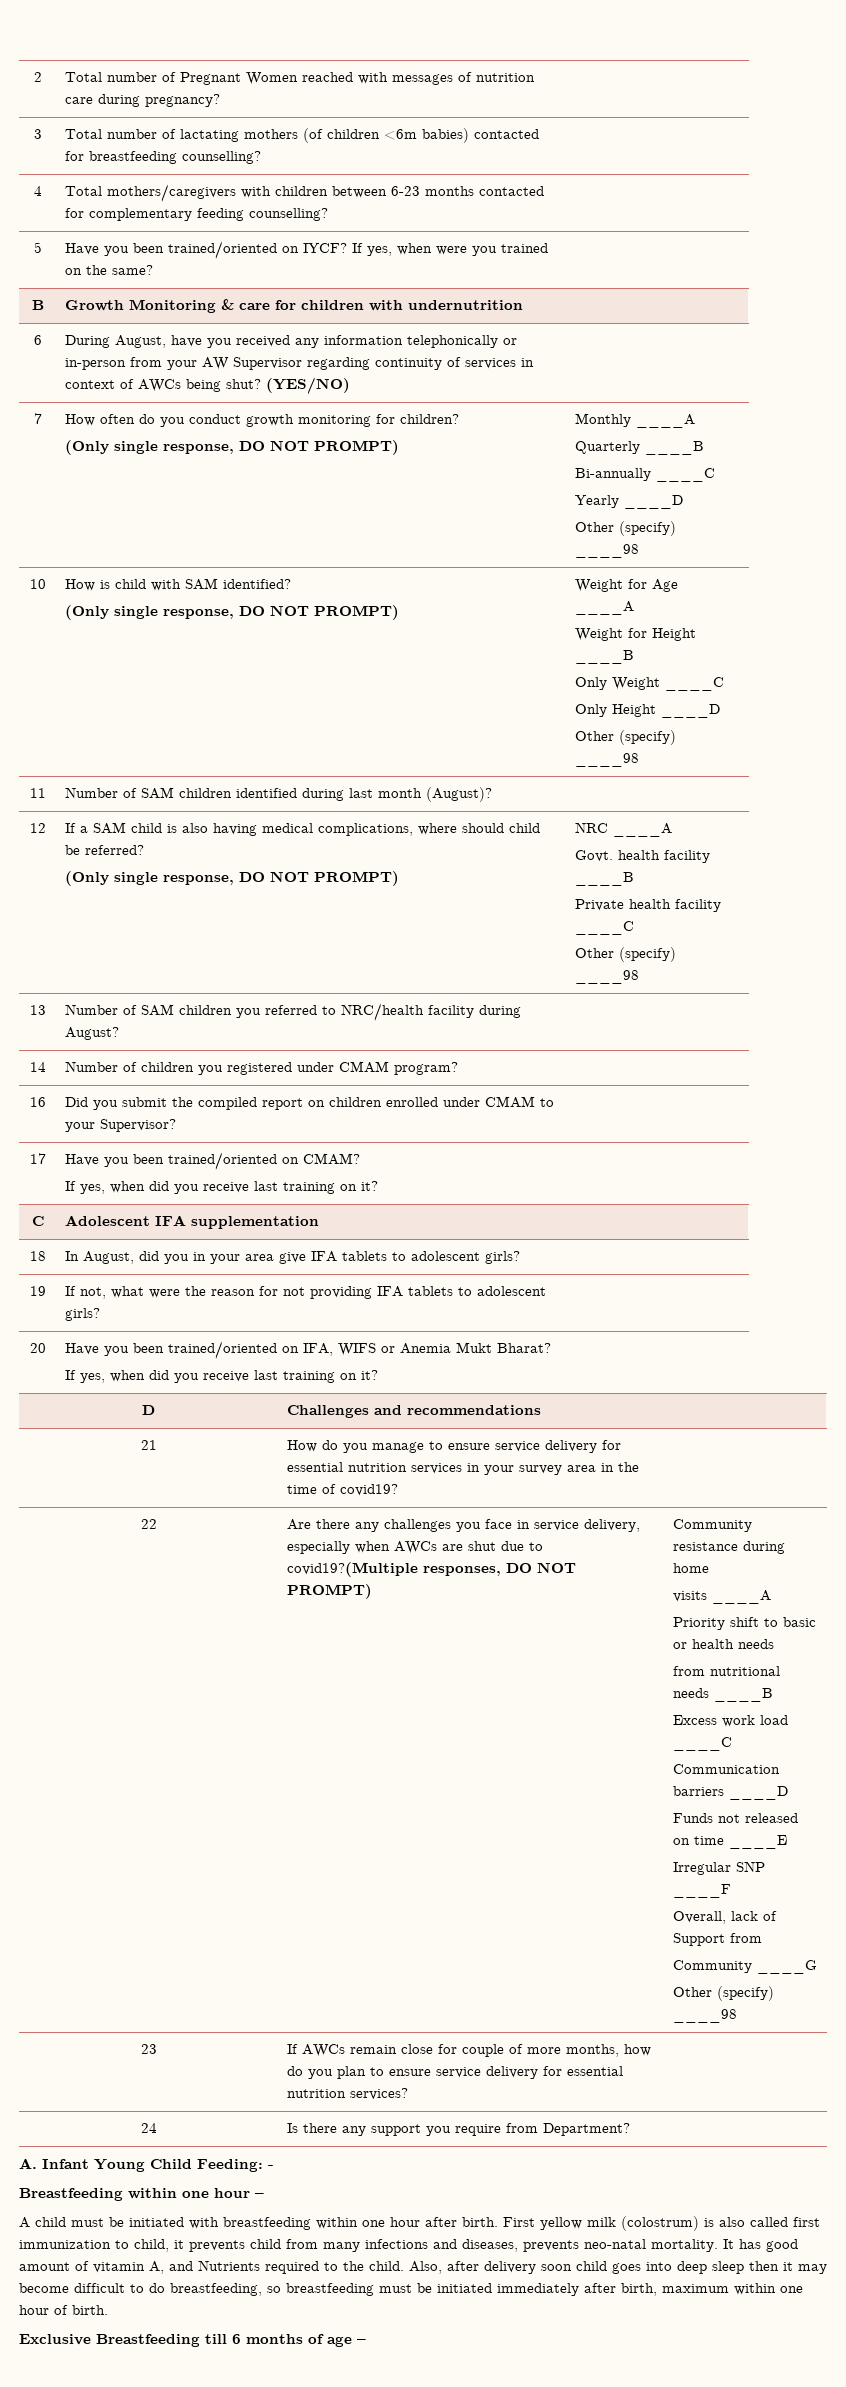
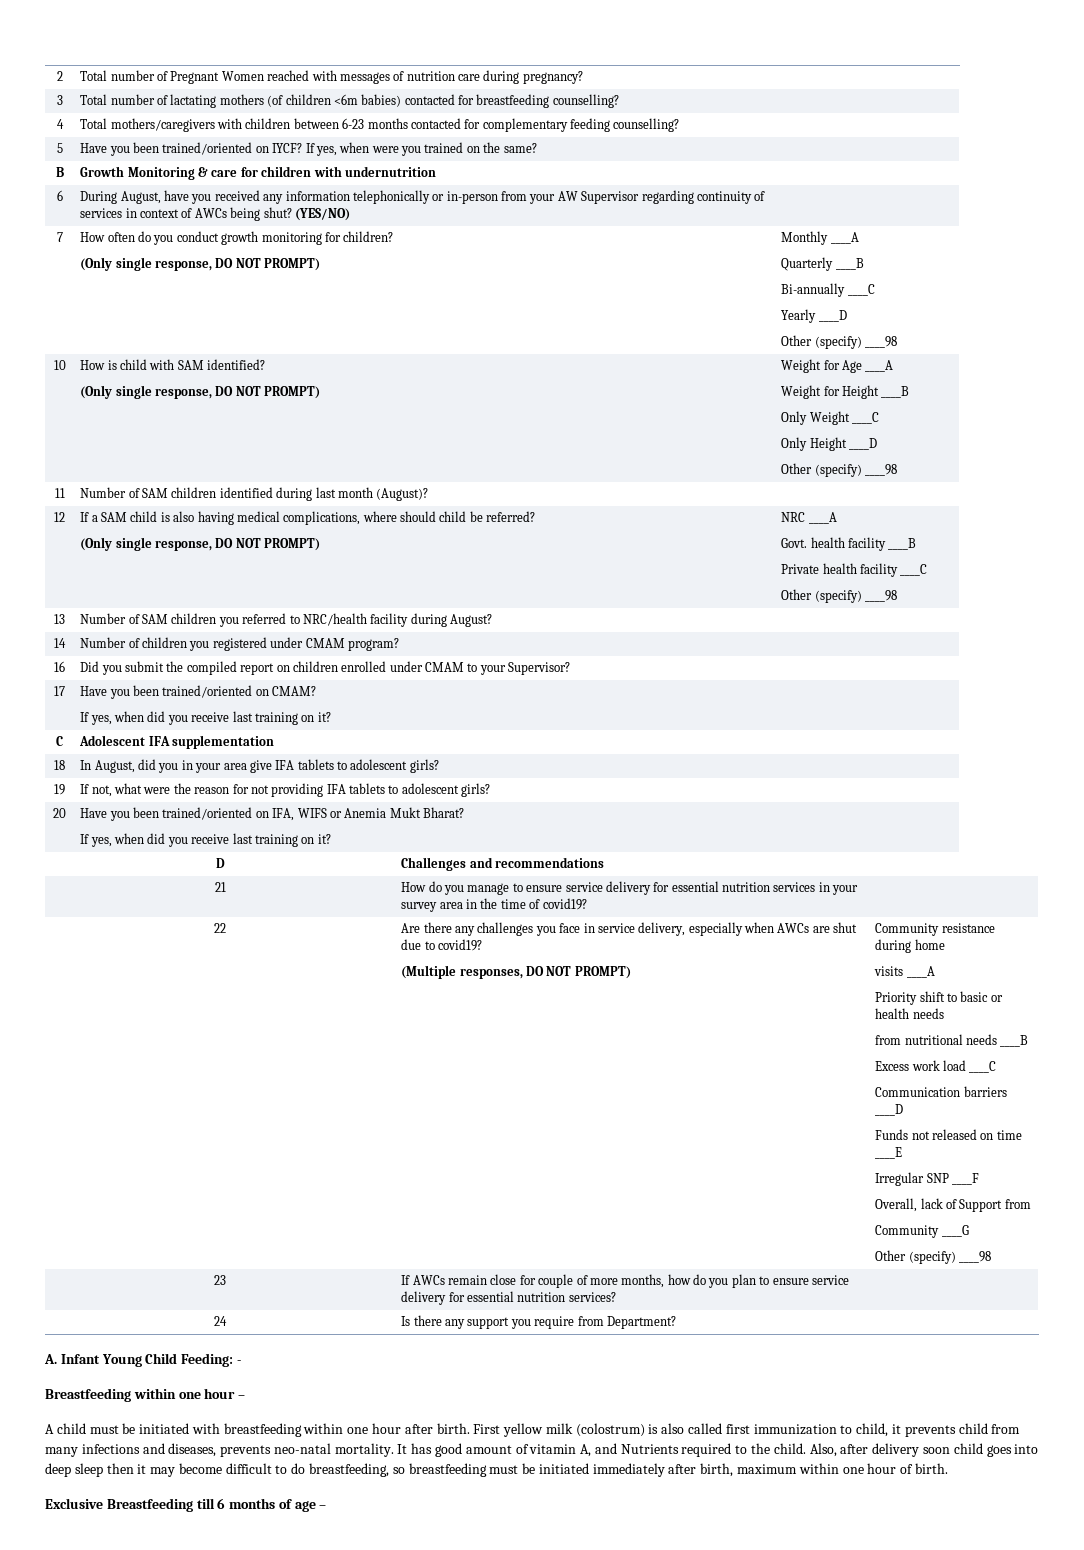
- Are there any challenges you face in service delivery, especially when AWCs are shut due to covid19?(Multiple responses, DO NOT PROMPT)
+ Are there any challenges you face in service delivery, especially when AWCs are shut due to covid19?
+ (Multiple responses, DO NOT PROMPT)

